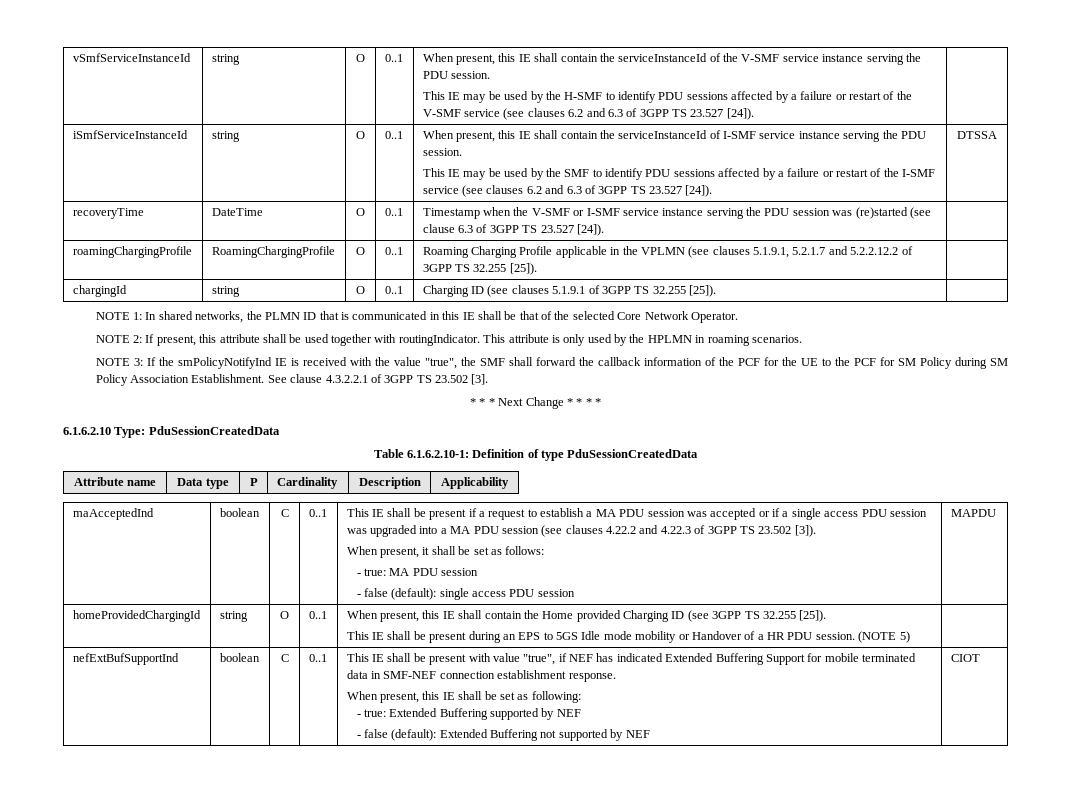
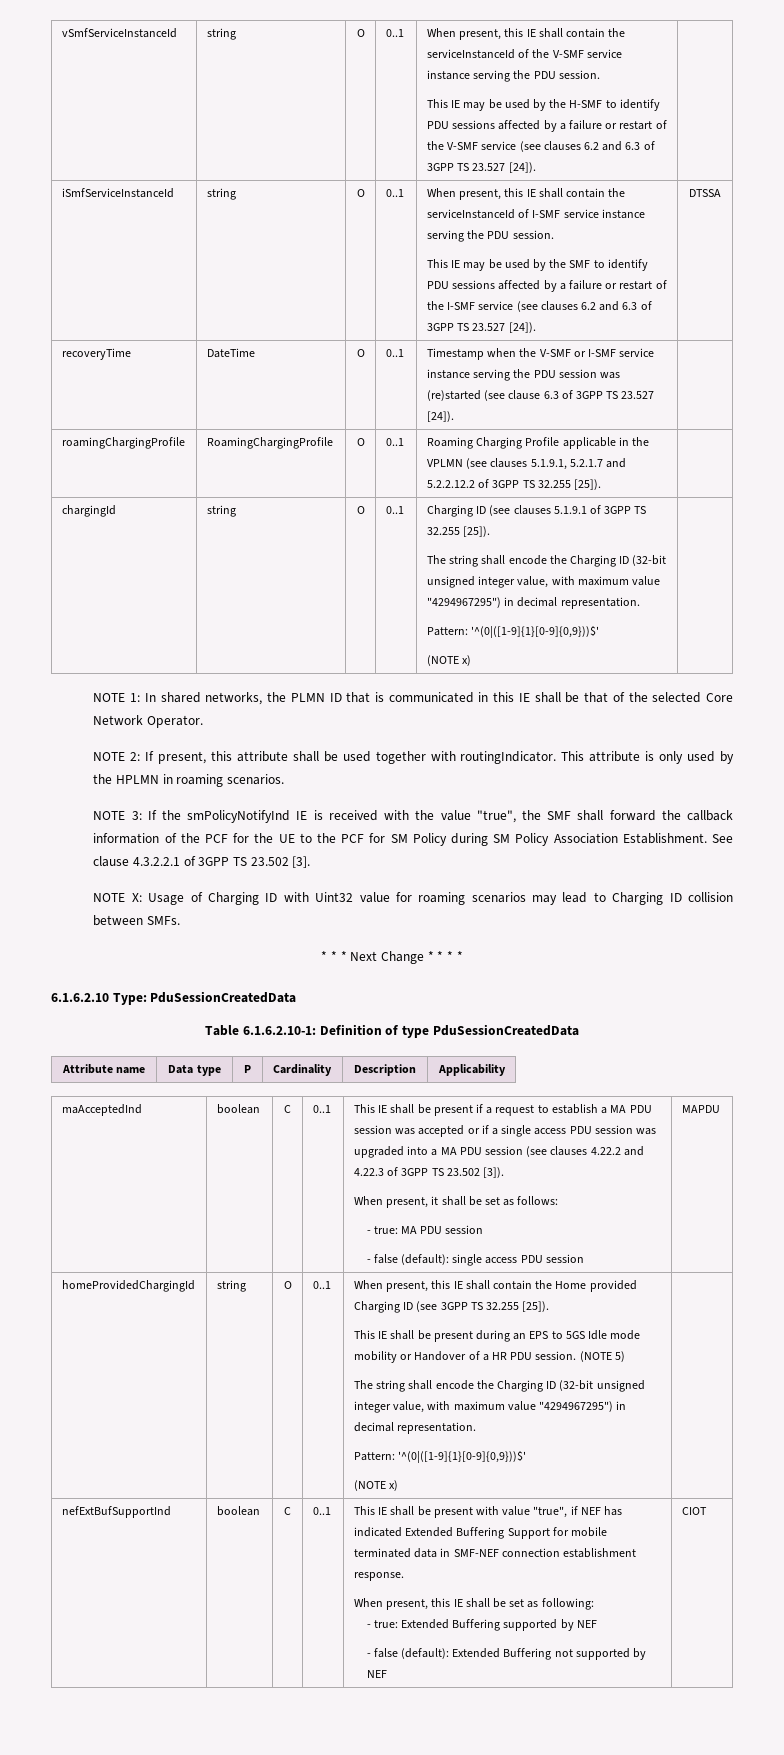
- chargingId | string | O | 0..1 | Charging ID (see clauses 5.1.9.1 of 3GPP TS 32.255 [25]). |
+ chargingId | string | O | 0..1 | Charging ID (see clauses 5.1.9.1 of 3GPP TS 32.255 [25]).
+ The string shall encode the Charging ID (32-bit unsigned integer value, with maximum value "4294967295") in decimal representation.
+ Pattern: '^(0|([1-9]{1}[0-9]{0,9}))$'
+ (NOTE x) |
+ NOTE X: Usage of Charging ID with Uint32 value for roaming scenarios may lead to Charging ID collision between SMFs.
  (NOTE 5)
+ The string shall encode the Charging ID (32-bit unsigned integer value, with maximum value "4294967295") in decimal representation.
+ Pattern: '^(0|([1-9]{1}[0-9]{0,9}))$'
+ (NOTE x)

